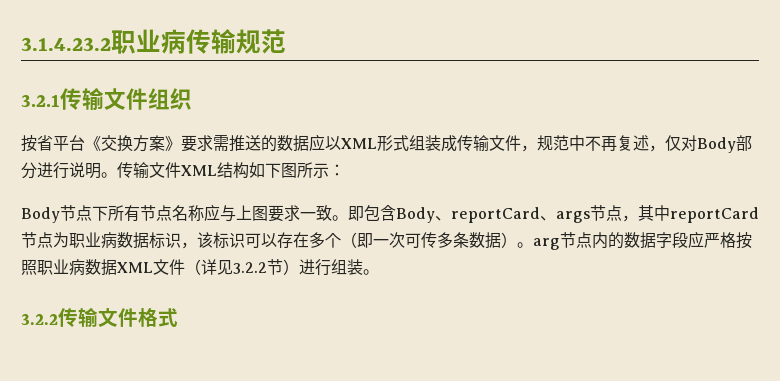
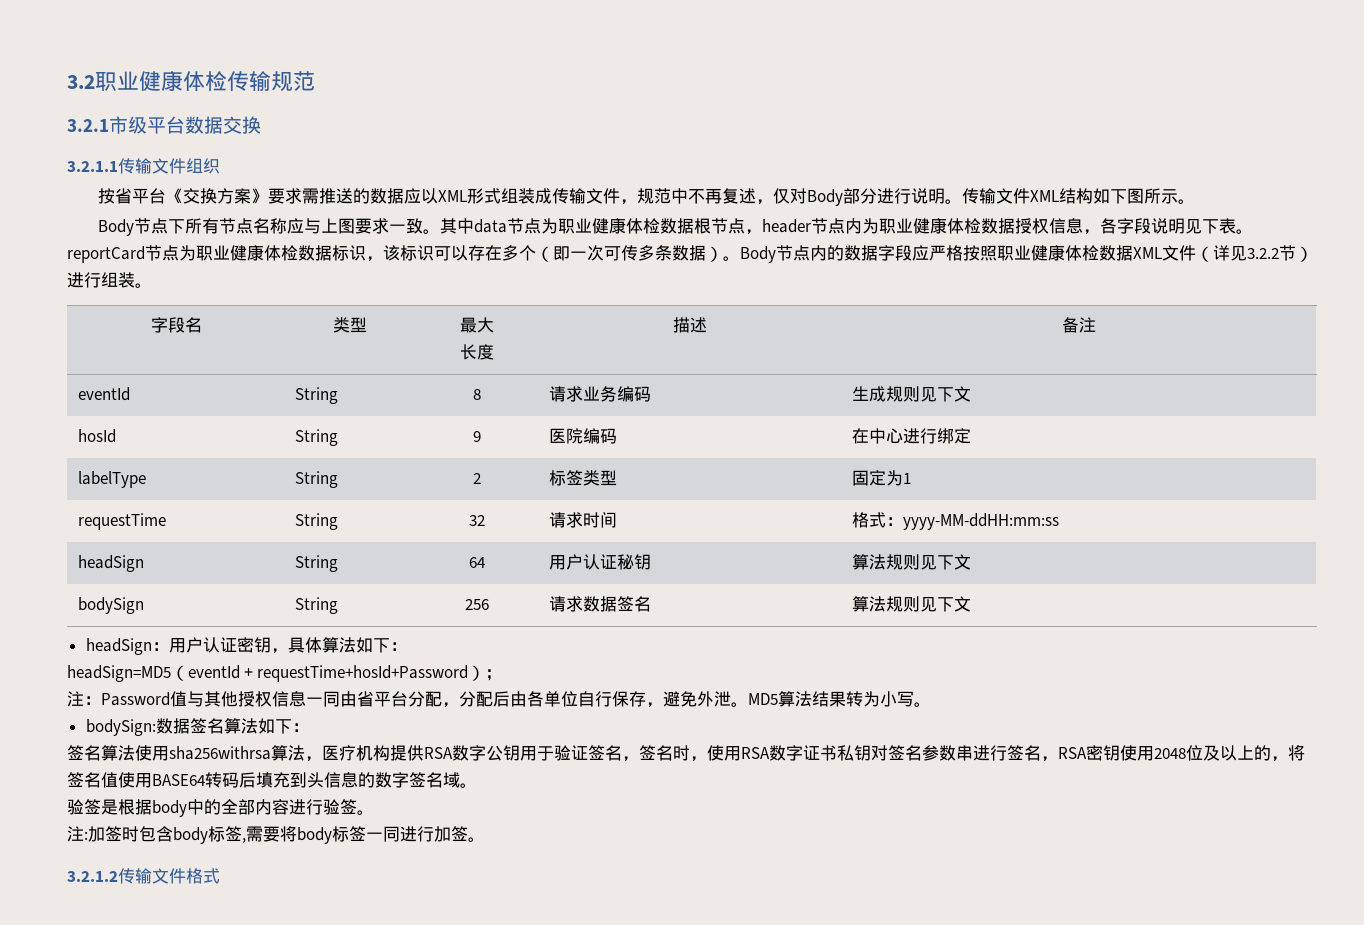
- 3.1.4.23.2职业病传输规范
+ 3.2职业健康体检传输规范
- 3.2.1传输文件组织
+ 3.2.1市级平台数据交换
+ 3.2.1.1传输文件组织
- 传输文件XML结构如下图所示：
+ 传输文件XML结构如下图所示。
- 即包含Body、reportCard、args节点，其中reportCard节点为职业病数据标识，该标识可以存在多个（即一次可传多条数据）。arg节点内的数据字段应严格按照职业病数据XML文件（详见3.2.2节）进行组装。
+ 其中data节点为职业健康体检数据根节点，header节点内为职业健康体检数据授权信息，各字段说明见下表。reportCard节点为职业健康体检数据标识，该标识可以存在多个（即一次可传多条数据）。Body节点内的数据字段应严格按照职业健康体检数据XML文件（详见3.2.2节）进行组装。
- 3.2.2传输文件格式
+ 字段名 | 类型 | 最大
+ 长度 | 描述 | 备注
+ eventId | String | 8 | 请求业务编码 | 生成规则见下文
+ hosId | String | 9 | 医院编码 | 在中心进行绑定
+ labelType | String | 2 | 标签类型 | 固定为1
+ requestTime | String | 32 | 请求时间 | 格式：yyyy-MM-ddHH:mm:ss
+ headSign | String | 64 | 用户认证秘钥 | 算法规则见下文
+ bodySign | String | 256 | 请求数据签名 | 算法规则见下文
+ headSign：用户认证密钥，具体算法如下：
+ headSign=MD5（eventId＋requestTime+hosId+Password）；
+ 注：Password值与其他授权信息一同由省平台分配，分配后由各单位自行保存，避免外泄。MD5算法结果转为小写。
+ bodySign:数据签名算法如下：
+ 签名算法使用sha256withrsa算法，医疗机构提供RSA数字公钥用于验证签名，签名时，使用RSA数字证书私钥对签名参数串进行签名，RSA密钥使用2048位及以上的，将签名值使用BASE64转码后填充到头信息的数字签名域。
+ 验签是根据body中的全部内容进行验签。
+ 注:加签时包含body标签,需要将body标签一同进行加签。
+ 3.2.1.2传输文件格式

